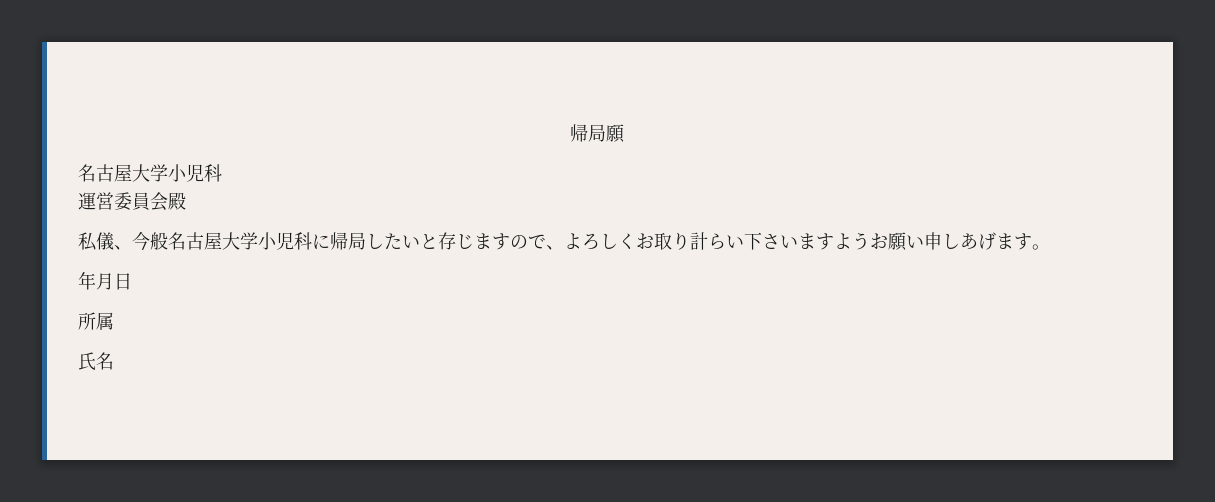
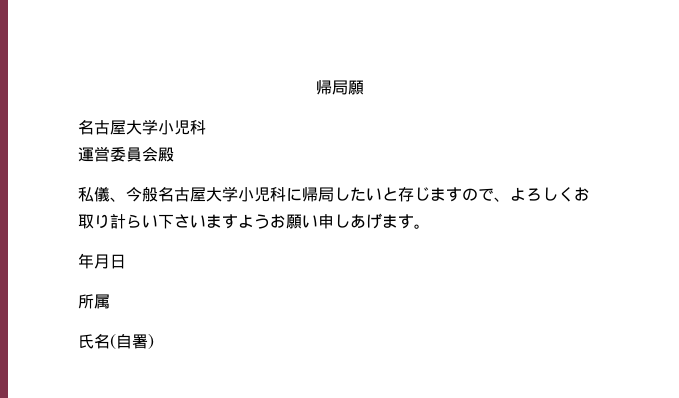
- 氏名
+ 氏名(自署)

